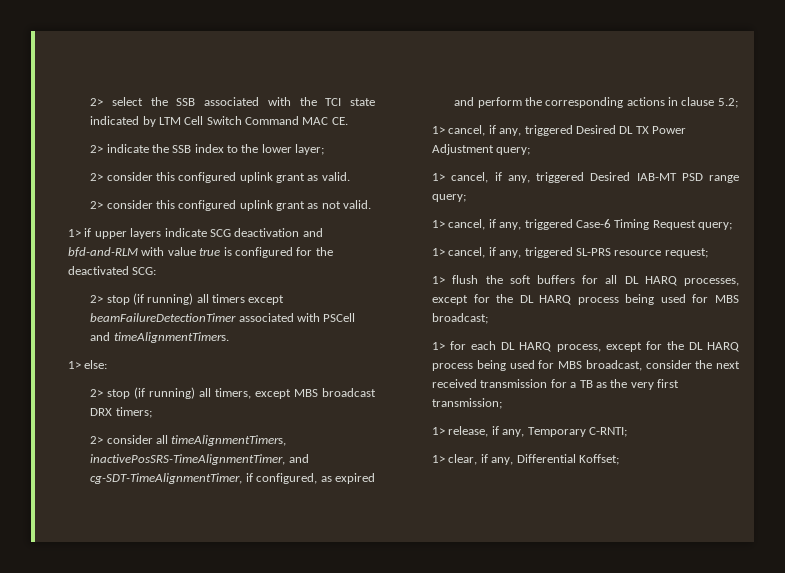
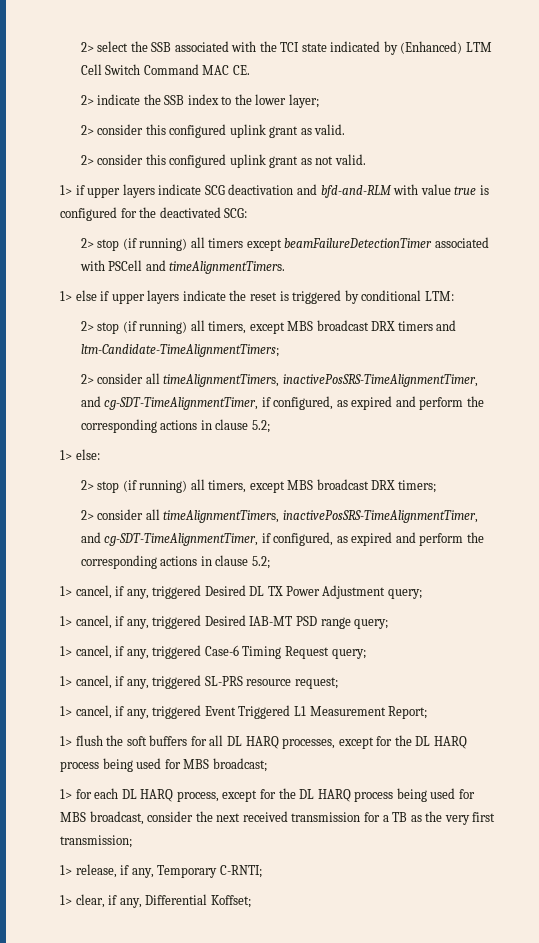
- 2> select the SSB associated with the TCI state indicated by LTM Cell Switch Command MAC CE.
+ 2> select the SSB associated with the TCI state indicated by (Enhanced) LTM Cell Switch Command MAC CE.
+ 1> else if upper layers indicate the reset is triggered by conditional LTM:
+ 2> stop (if running) all timers, except MBS broadcast DRX timers and ltm-Candidate-TimeAlignmentTimers;
+ 2> consider all timeAlignmentTimers, inactivePosSRS-TimeAlignmentTimer, and cg-SDT-TimeAlignmentTimer, if configured, as expired and perform the corresponding actions in clause 5.2;
+ 1> cancel, if any, triggered Event Triggered L1 Measurement Report;

